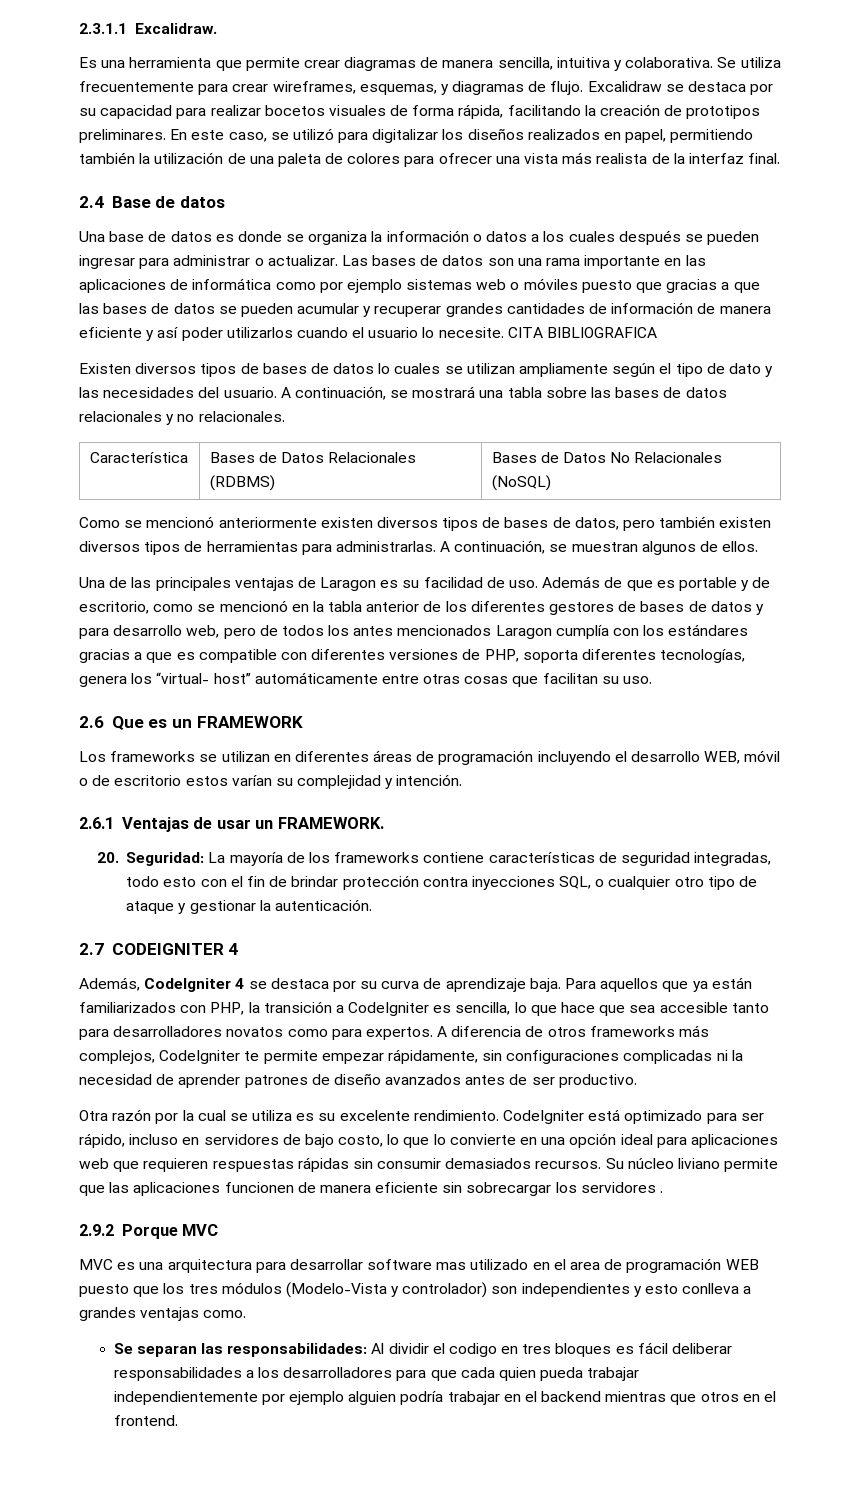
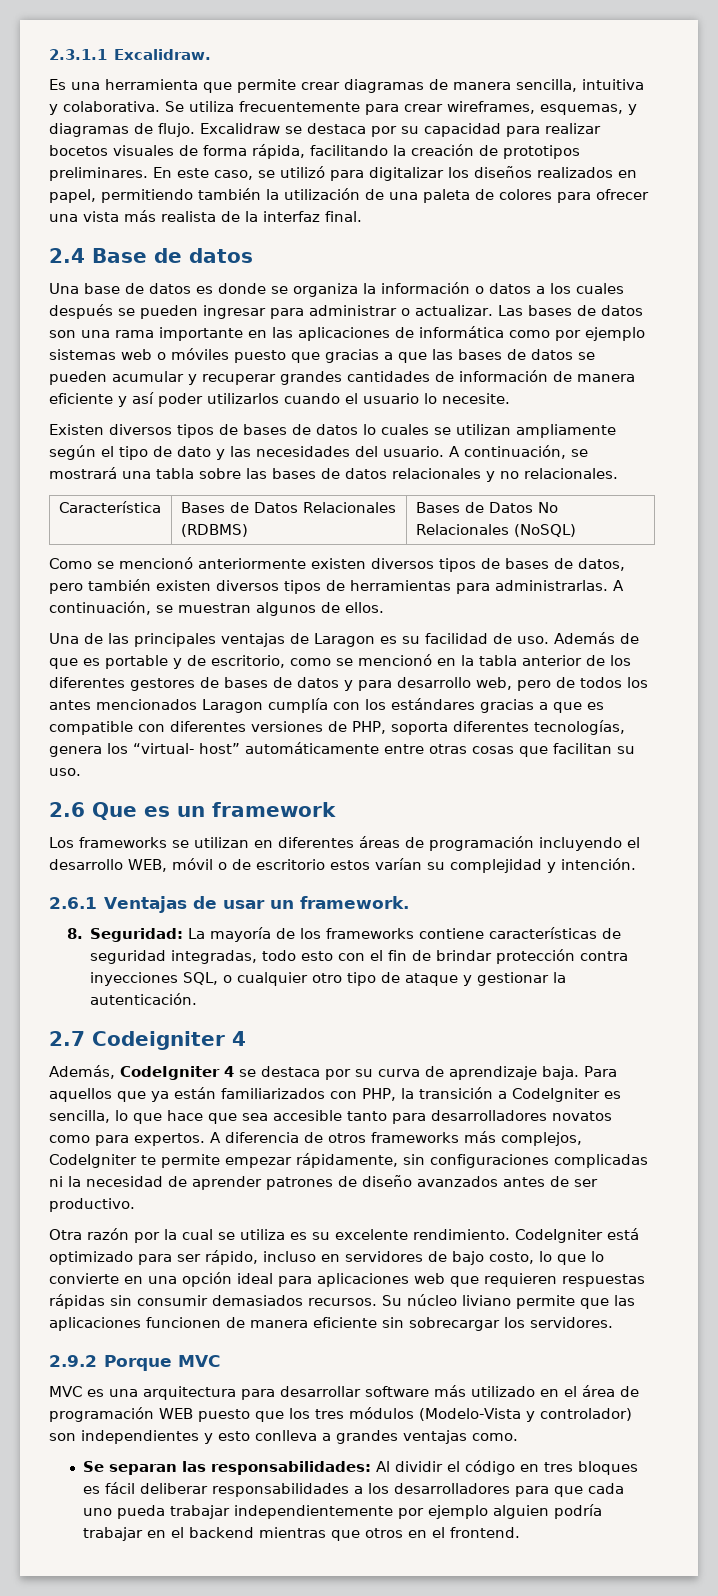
- CITA BIBLIOGRAFICA
- 2.6 Que es un FRAMEWORK
+ 2.6 Que es un framework
- 2.6.1 Ventajas de usar un FRAMEWORK.
- 20. Seguridad: La mayoría de los frameworks contiene características de seguridad integradas, todo esto con el fin de brindar protección contra inyecciones SQL, o cualquier otro tipo de ataque y gestionar la autenticación.
+ 2.6.1 Ventajas de usar un framework.
+ 8. Seguridad: La mayoría de los frameworks contiene características de seguridad integradas, todo esto con el fin de brindar protección contra inyecciones SQL, o cualquier otro tipo de ataque y gestionar la autenticación.
- 2.7 CODEIGNITER 4
+ 2.7 Codeigniter 4
- Su núcleo liviano permite que las aplicaciones funcionen de manera eficiente sin sobrecargar los servidores .
+ Su núcleo liviano permite que las aplicaciones funcionen de manera eficiente sin sobrecargar los servidores.
- MVC es una arquitectura para desarrollar software mas utilizado en el area de programación WEB puesto que los tres módulos (Modelo-Vista y controlador) son independientes y esto conlleva a grandes ventajas como.
+ MVC es una arquitectura para desarrollar software más utilizado en el área de programación WEB puesto que los tres módulos (Modelo-Vista y controlador) son independientes y esto conlleva a grandes ventajas como.
- Se separan las responsabilidades: Al dividir el codigo en tres bloques es fácil deliberar responsabilidades a los desarrolladores para que cada quien pueda trabajar independientemente por ejemplo alguien podría trabajar en el backend mientras que otros en el frontend.
+ Se separan las responsabilidades: Al dividir el código en tres bloques es fácil deliberar responsabilidades a los desarrolladores para que cada uno pueda trabajar independientemente por ejemplo alguien podría trabajar en el backend mientras que otros en el frontend.

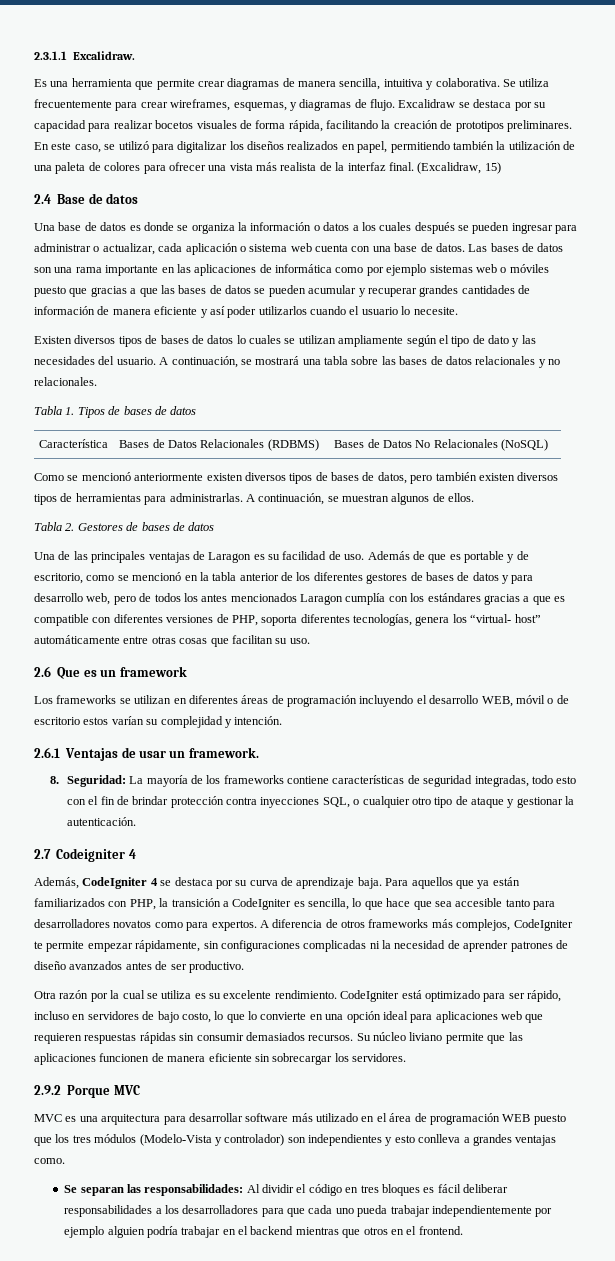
+ (Excalidraw, 15)
- Una base de datos es donde se organiza la información o datos a los cuales después se pueden ingresar para administrar o actualizar.
+ Una base de datos es donde se organiza la información o datos a los cuales después se pueden ingresar para administrar o actualizar, cada aplicación o sistema web cuenta con una base de datos.
+ Tabla 1. Tipos de bases de datos
+ Tabla 2. Gestores de bases de datos

